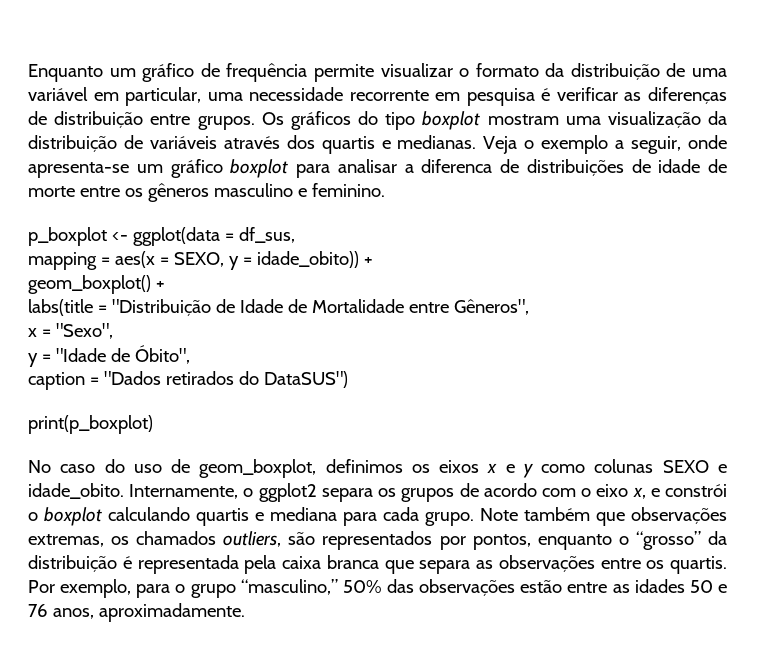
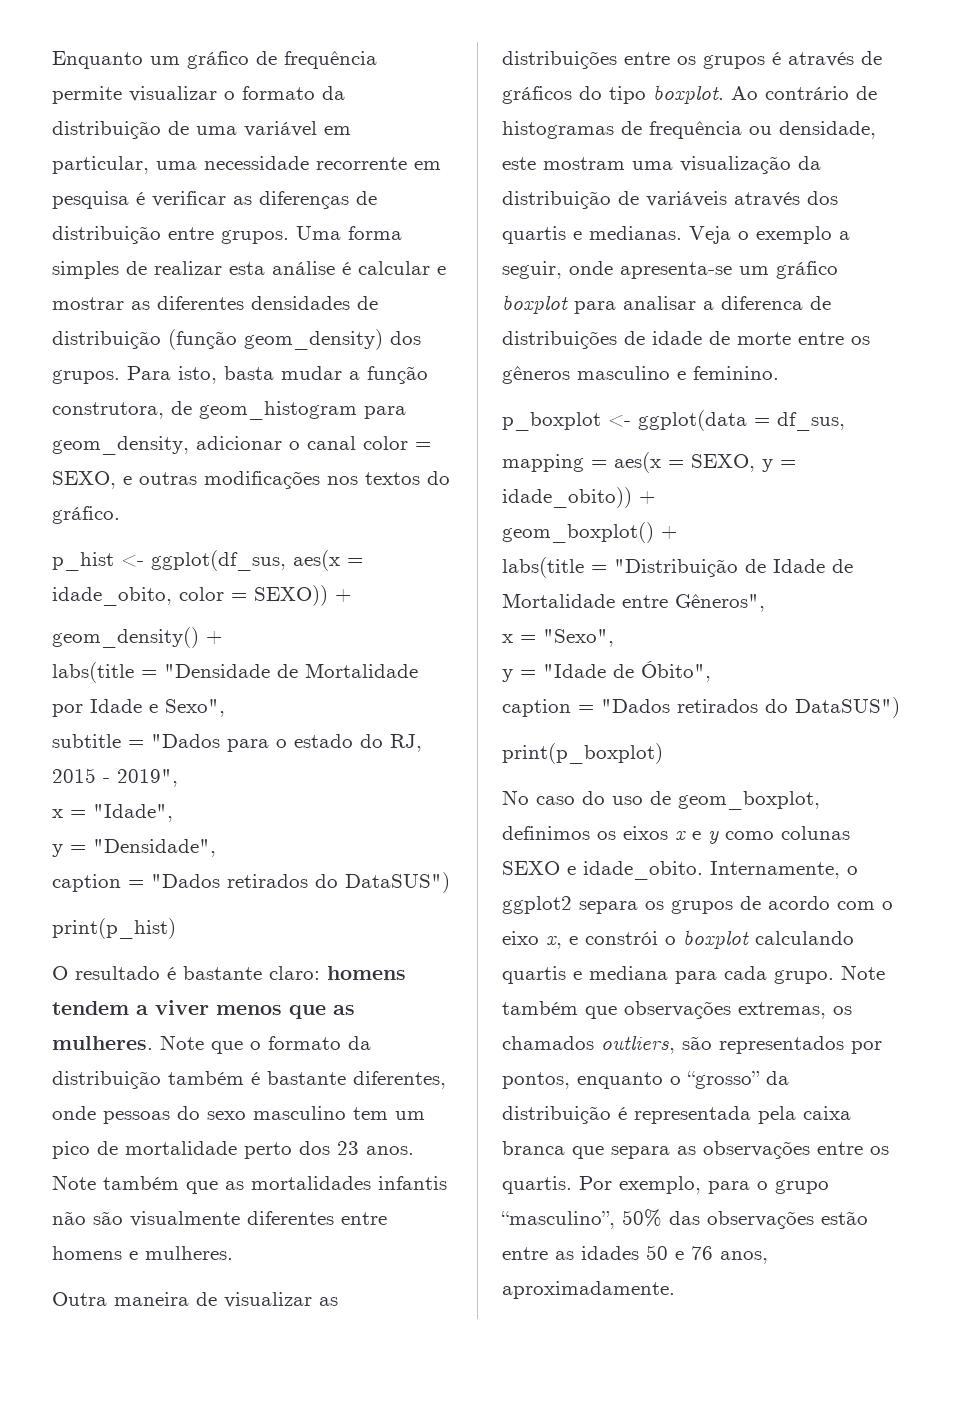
- Os gráficos do tipo boxplot mostram uma visualização da distribuição de variáveis através dos quartis e medianas.
+ Uma forma simples de realizar esta análise é calcular e mostrar as diferentes densidades de distribuição (função geom_density) dos grupos. Para isto, basta mudar a função construtora, de geom_histogram para geom_density, adicionar o canal color = SEXO, e outras modificações nos textos do gráfico.
+ p_hist <- ggplot(df_sus, aes(x = idade_obito, color = SEXO)) +
+ geom_density() +
+ labs(title = "Densidade de Mortalidade por Idade e Sexo",
+ subtitle = "Dados para o estado do RJ, 2015 - 2019",
+ x = "Idade",
+ y = "Densidade",
+ caption = "Dados retirados do DataSUS")
+ print(p_hist)
+ O resultado é bastante claro: homens tendem a viver menos que as mulheres. Note que o formato da distribuição também é bastante diferentes, onde pessoas do sexo masculino tem um pico de mortalidade perto dos 23 anos. Note também que as mortalidades infantis não são visualmente diferentes entre homens e mulheres.
+ Outra maneira de visualizar as distribuições entre os grupos é através de gráficos do tipo boxplot. Ao contrário de histogramas de frequência ou densidade, este mostram uma visualização da distribuição de variáveis através dos quartis e medianas.
- Por exemplo, para o grupo “masculino,” 50% das observações estão entre as idades 50 e 76 anos, aproximadamente.
+ Por exemplo, para o grupo “masculino”, 50% das observações estão entre as idades 50 e 76 anos, aproximadamente.

